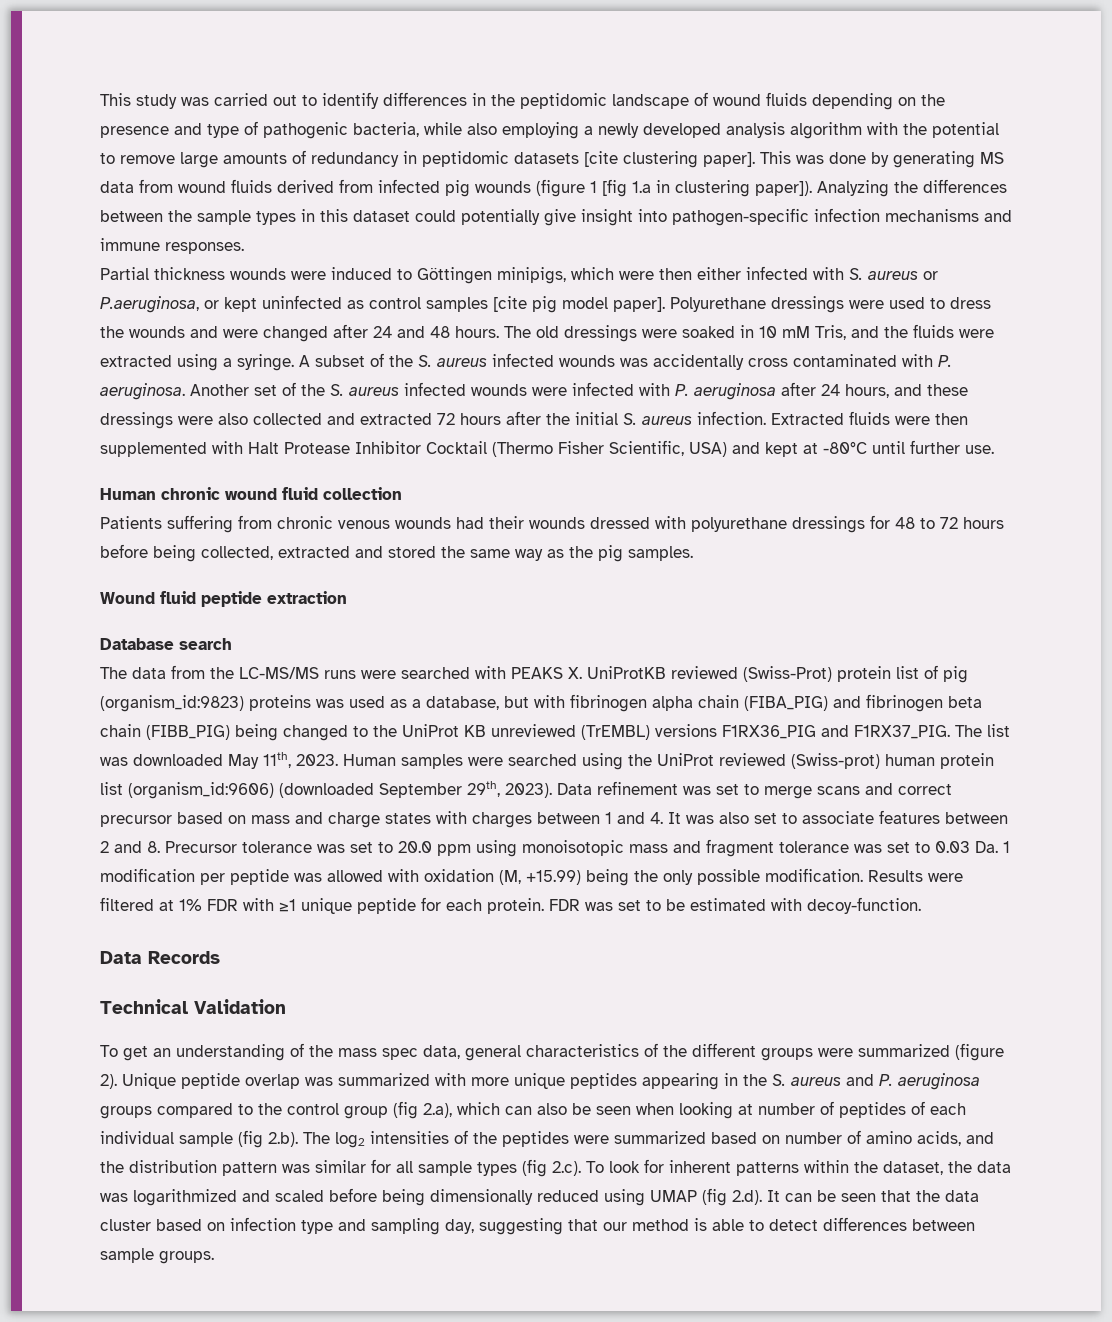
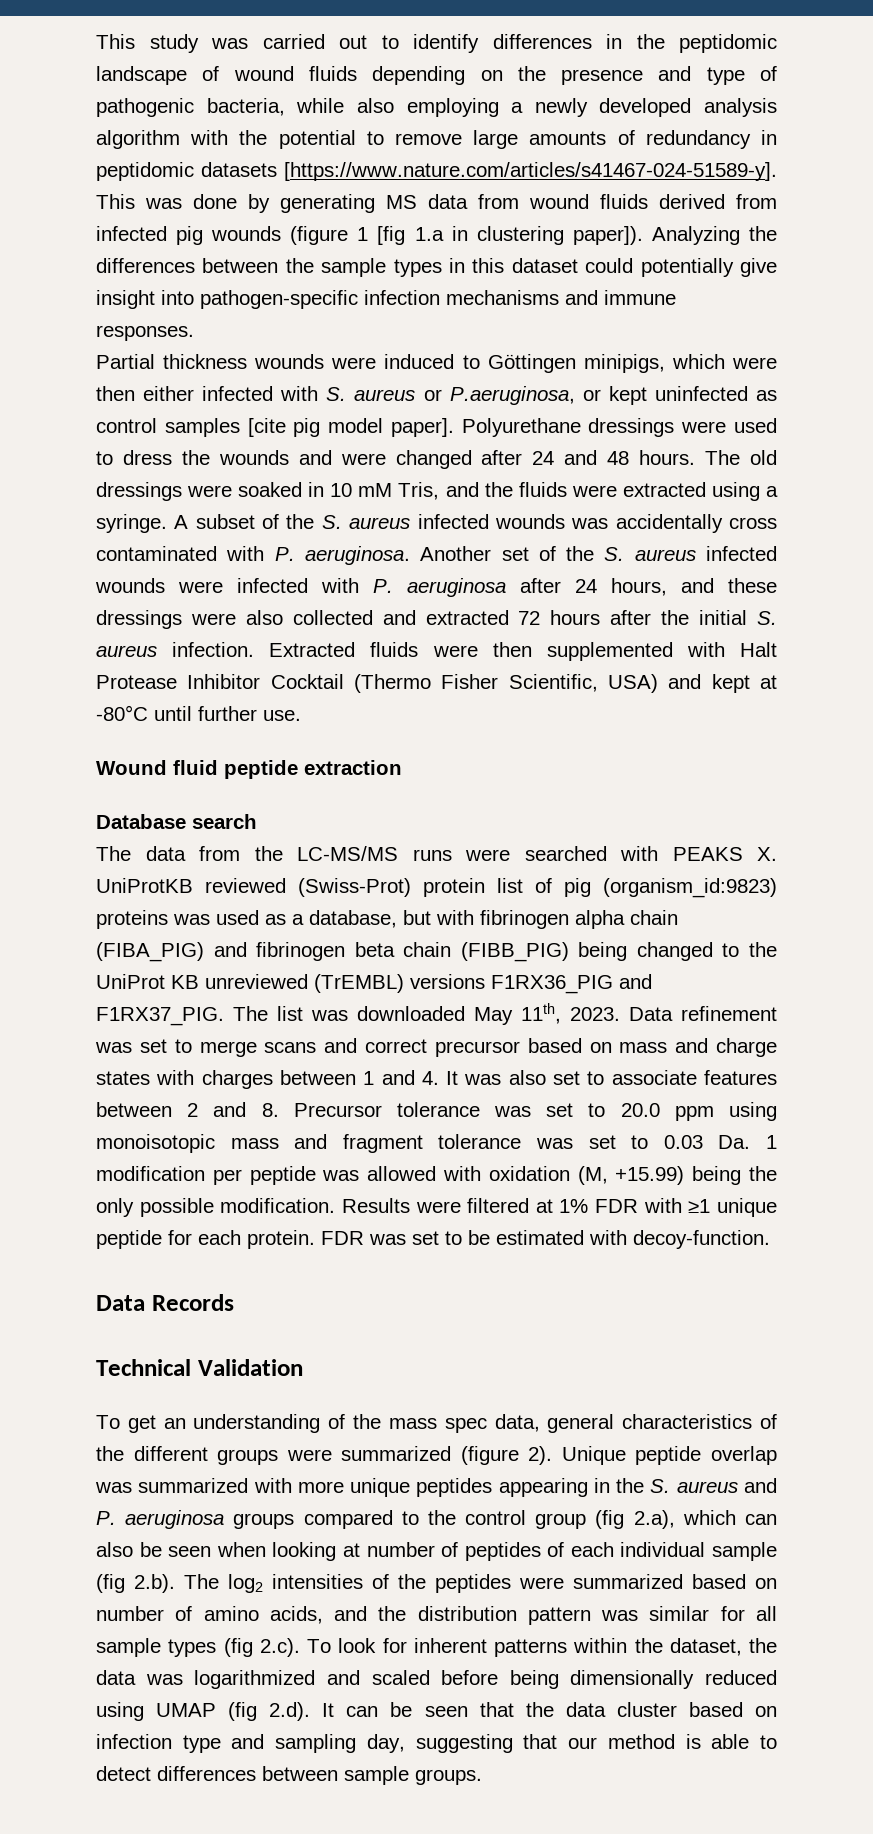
- This study was carried out to identify differences in the peptidomic landscape of wound fluids depending on the presence and type of pathogenic bacteria, while also employing a newly developed analysis algorithm with the potential to remove large amounts of redundancy in peptidomic datasets [cite clustering paper]. This was done by generating MS data from wound fluids derived from infected pig wounds (figure 1 [fig 1.a in clustering paper]).
+ This study was carried out to identify differences in the peptidomic landscape of wound fluids depending on the presence and type of pathogenic bacteria, while also employing a newly developed analysis algorithm with the potential to remove large amounts of redundancy in peptidomic datasets [https://www.nature.com/articles/s41467-024-51589-y]. This was done by generating MS data from wound fluids derived from infected pig wounds (figure 1 [fig 1.a in clustering paper]).
- Human chronic wound fluid collection
- Patients suffering from chronic venous wounds had their wounds dressed with polyurethane dressings for 48 to 72 hours before being collected, extracted and stored the same way as the pig samples.
- Human samples were searched using the UniProt reviewed (Swiss-prot) human protein list (organism_id:9606) (downloaded September 29th, 2023).

